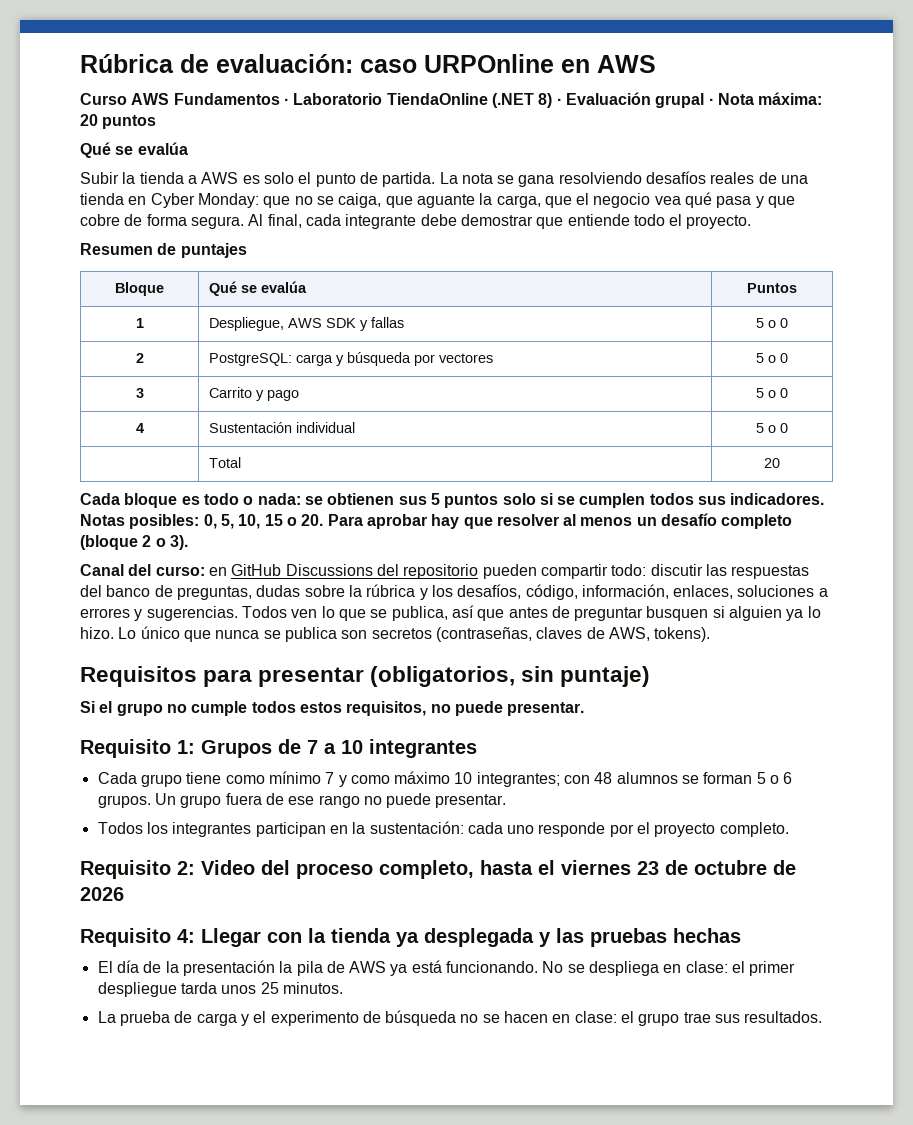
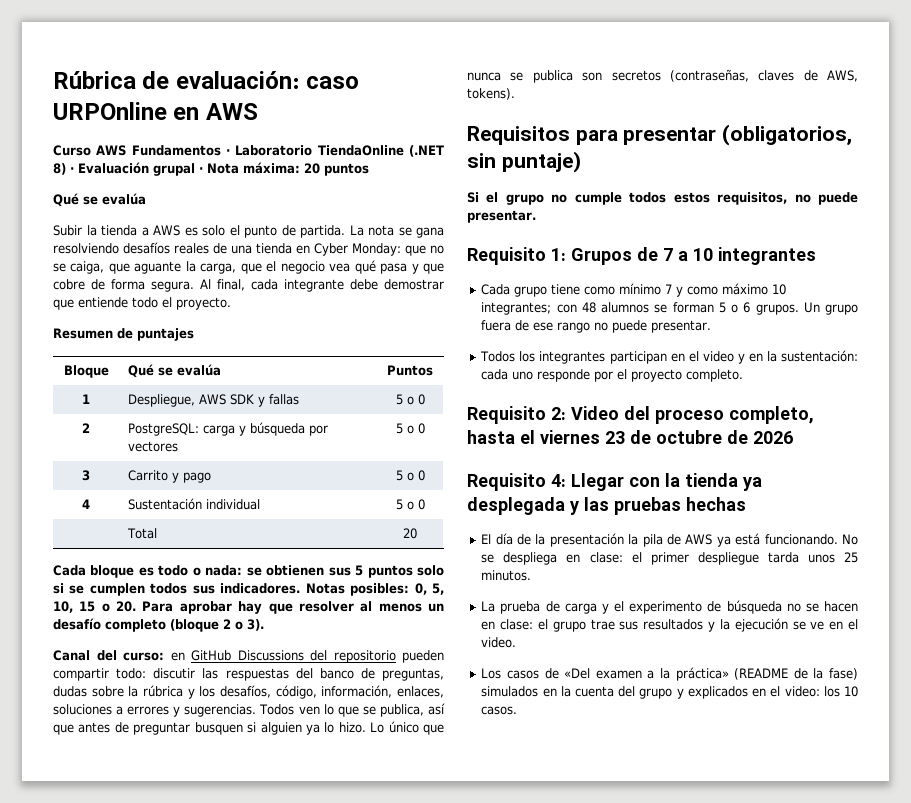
- Todos los integrantes participan en la sustentación: cada uno responde por el proyecto completo.
+ Todos los integrantes participan en el video y en la sustentación: cada uno responde por el proyecto completo.
- La prueba de carga y el experimento de búsqueda no se hacen en clase: el grupo trae sus resultados.
+ La prueba de carga y el experimento de búsqueda no se hacen en clase: el grupo trae sus resultados y la ejecución se ve en el video.
+ Los casos de «Del examen a la práctica» (README de la fase) simulados en la cuenta del grupo y explicados en el video: los 10 casos.

